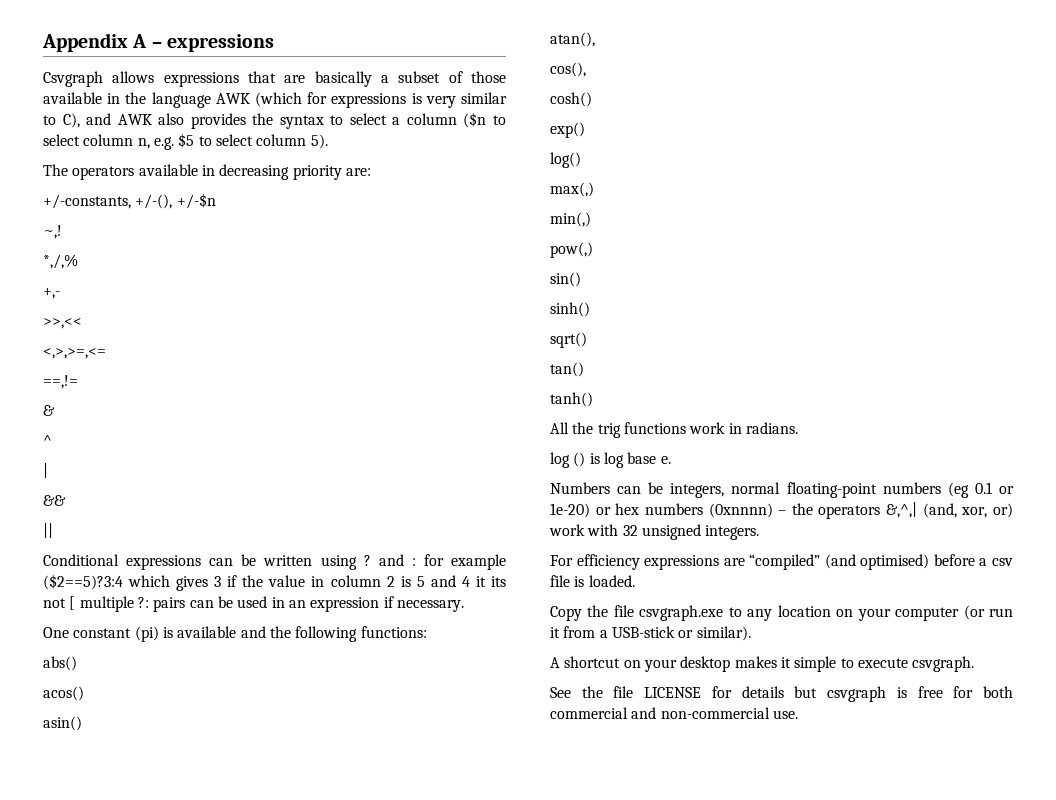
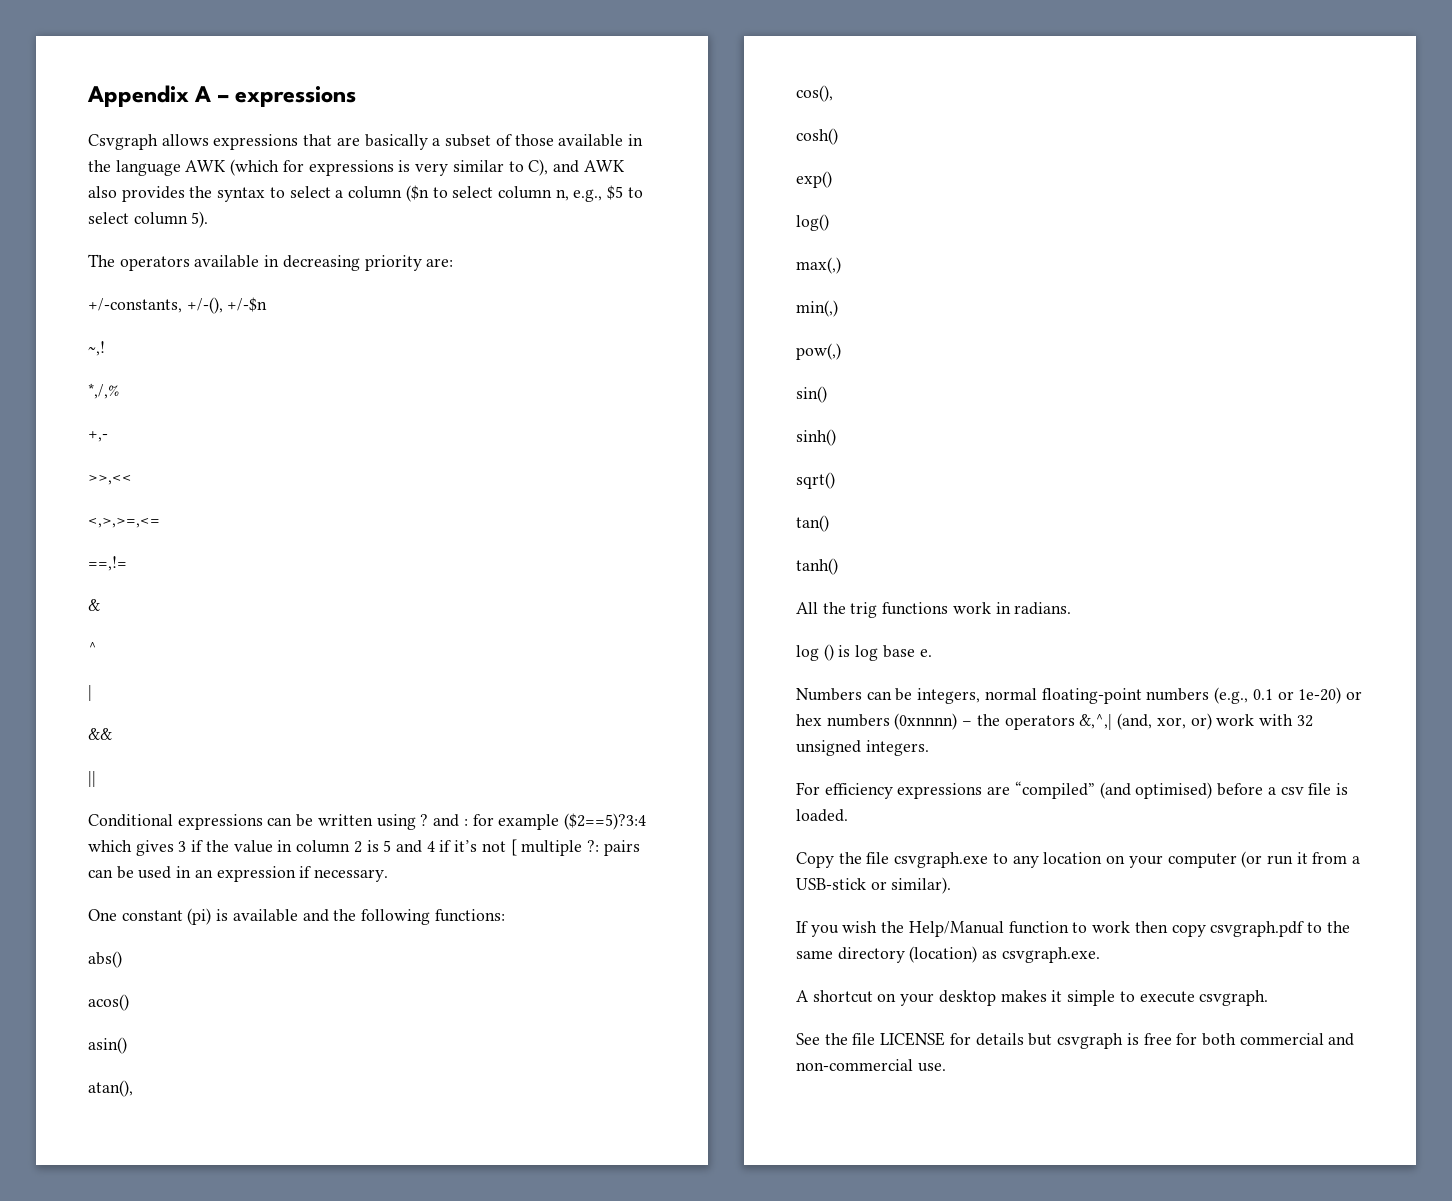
- Csvgraph allows expressions that are basically a subset of those available in the language AWK (which for expressions is very similar to C), and AWK also provides the syntax to select a column ($n to select column n, e.g. $5 to select column 5).
+ Csvgraph allows expressions that are basically a subset of those available in the language AWK (which for expressions is very similar to C), and AWK also provides the syntax to select a column ($n to select column n, e.g., $5 to select column 5).
- Conditional expressions can be written using ? and : for example ($2==5)?3:4 which gives 3 if the value in column 2 is 5 and 4 it its not [ multiple ?: pairs can be used in an expression if necessary.
+ Conditional expressions can be written using ? and : for example ($2==5)?3:4 which gives 3 if the value in column 2 is 5 and 4 if it’s not [ multiple ?: pairs can be used in an expression if necessary.
- Numbers can be integers, normal floating-point numbers (eg 0.1 or 1e-20) or hex numbers (0xnnnn) – the operators &,^,| (and, xor, or) work with 32 unsigned integers.
+ Numbers can be integers, normal floating-point numbers (e.g., 0.1 or 1e-20) or hex numbers (0xnnnn) – the operators &,^,| (and, xor, or) work with 32 unsigned integers.
+ If you wish the Help/Manual function to work then copy csvgraph.pdf to the same directory (location) as csvgraph.exe.

